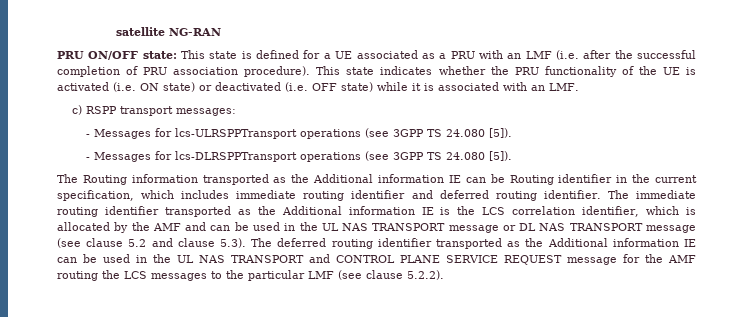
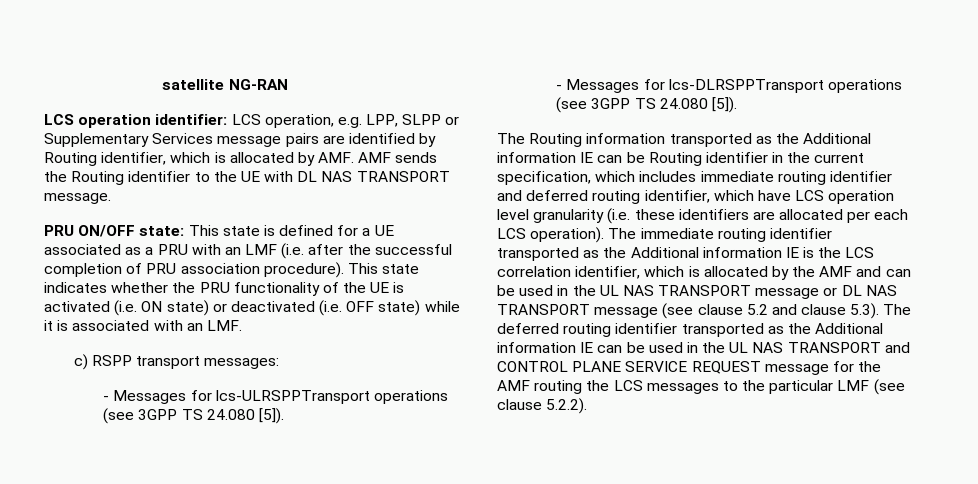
+ LCS operation identifier: LCS operation, e.g. LPP, SLPP or Supplementary Services message pairs are identified by Routing identifier, which is allocated by AMF. AMF sends the Routing identifier to the UE with DL NAS TRANSPORT message.
- The Routing information transported as the Additional information IE can be Routing identifier in the current specification, which includes immediate routing identifier and deferred routing identifier.
+ The Routing information transported as the Additional information IE can be Routing identifier in the current specification, which includes immediate routing identifier and deferred routing identifier, which have LCS operation level granularity (i.e. these identifiers are allocated per each LCS operation).

